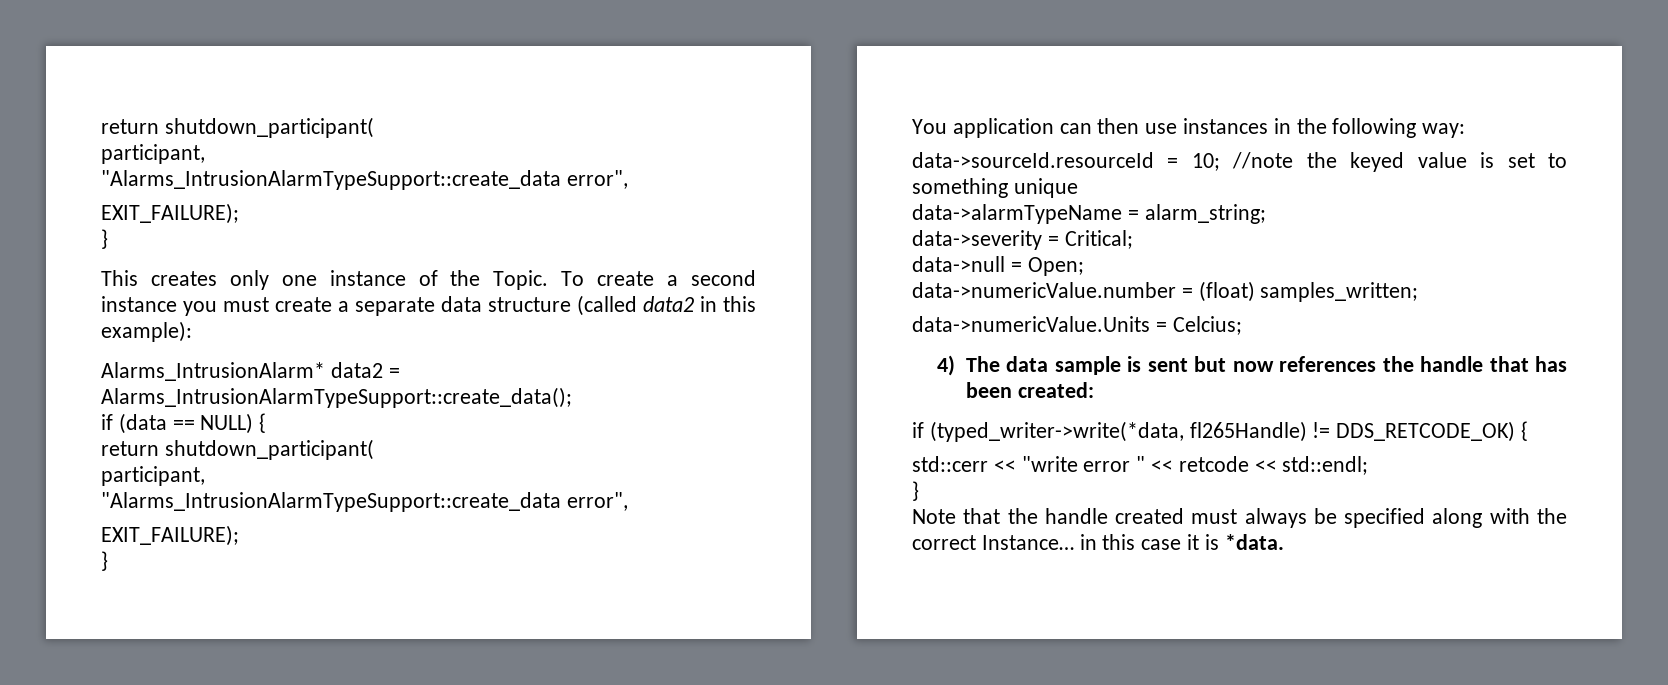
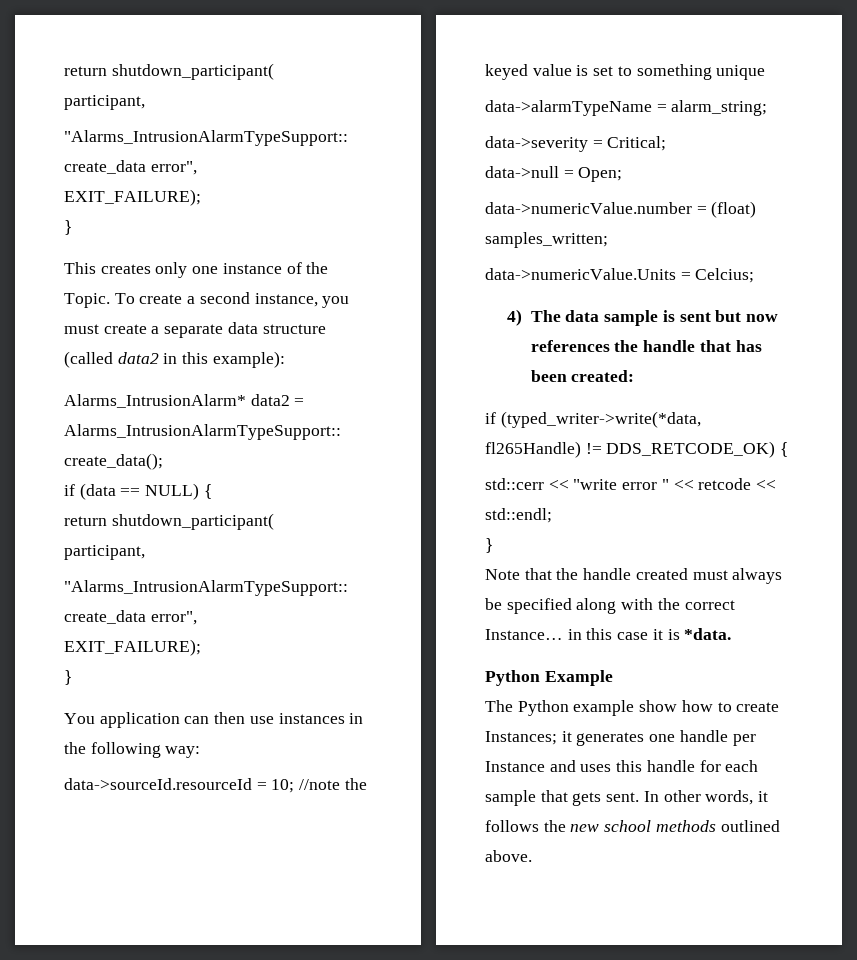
- To create a second instance you must create a separate data structure (called data2 in this example):
+ To create a second instance, you must create a separate data structure (called data2 in this example):
+ Python Example
+ The Python example show how to create Instances; it generates one handle per Instance and uses this handle for each sample that gets sent. In other words, it follows the new school methods outlined above.

